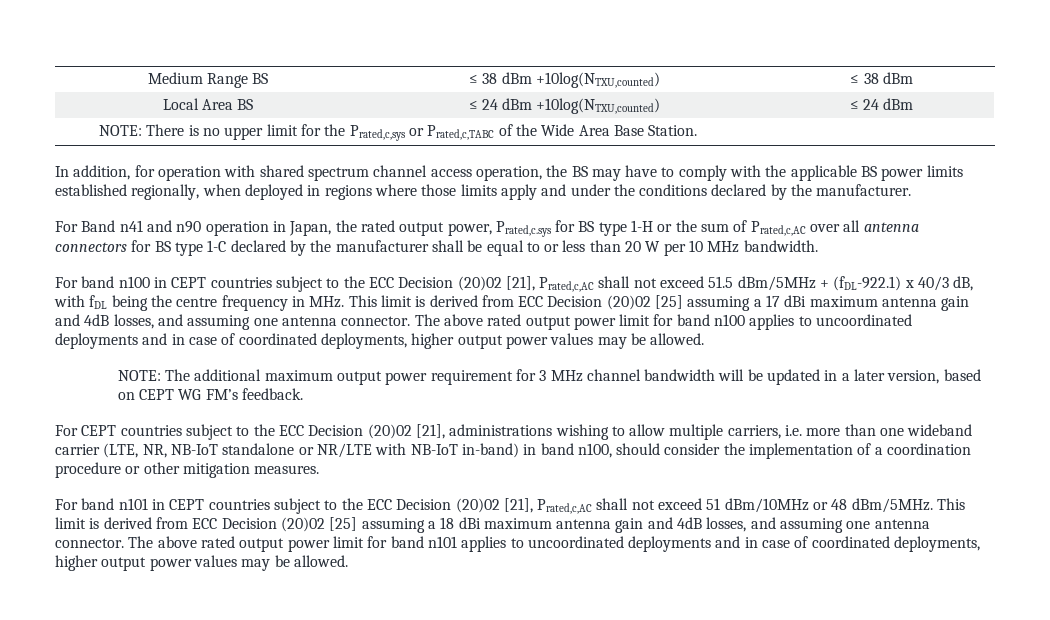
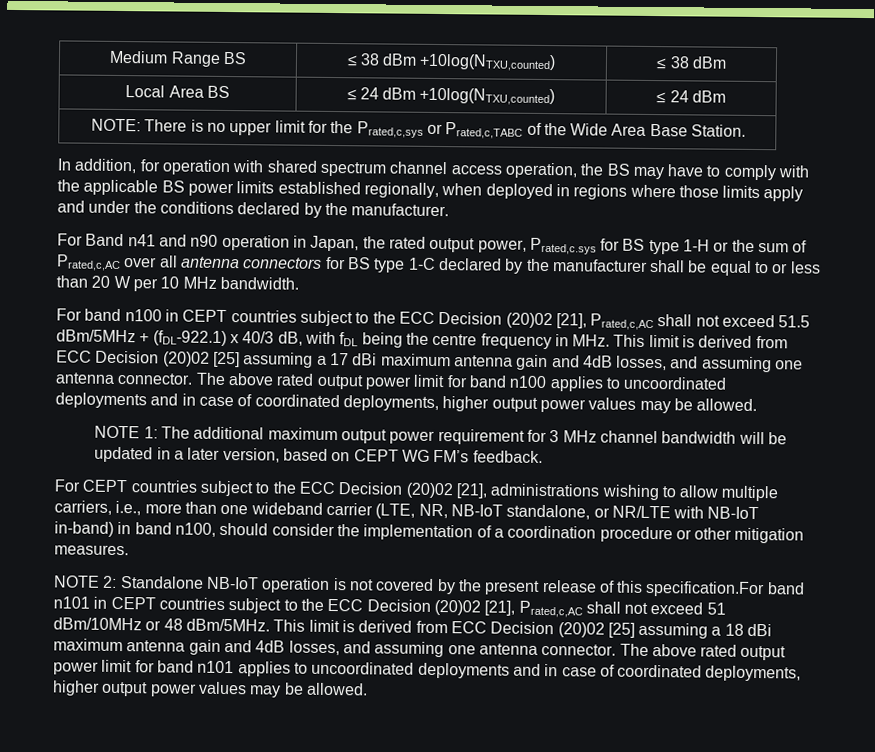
- NOTE: The additional maximum output power requirement for 3 MHz channel bandwidth will be updated in a later version, based on CEPT WG FM’s feedback.
+ NOTE 1: The additional maximum output power requirement for 3 MHz channel bandwidth will be updated in a later version, based on CEPT WG FM’s feedback.
- For CEPT countries subject to the ECC Decision (20)02 [21], administrations wishing to allow multiple carriers, i.e. more than one wideband carrier (LTE, NR, NB-IoT standalone or NR/LTE with NB-IoT in-band) in band n100, should consider the implementation of a coordination procedure or other mitigation measures.
+ For CEPT countries subject to the ECC Decision (20)02 [21], administrations wishing to allow multiple carriers, i.e., more than one wideband carrier (LTE, NR, NB-IoT standalone, or NR/LTE with NB-IoT in-band) in band n100, should consider the implementation of a coordination procedure or other mitigation measures.
- For band n101 in CEPT countries subject to the ECC Decision (20)02 [21], Prated,c,AC shall not exceed 51 dBm/10MHz or 48 dBm/5MHz.
+ NOTE 2: Standalone NB-IoT operation is not covered by the present release of this specification.For band n101 in CEPT countries subject to the ECC Decision (20)02 [21], Prated,c,AC shall not exceed 51 dBm/10MHz or 48 dBm/5MHz.

